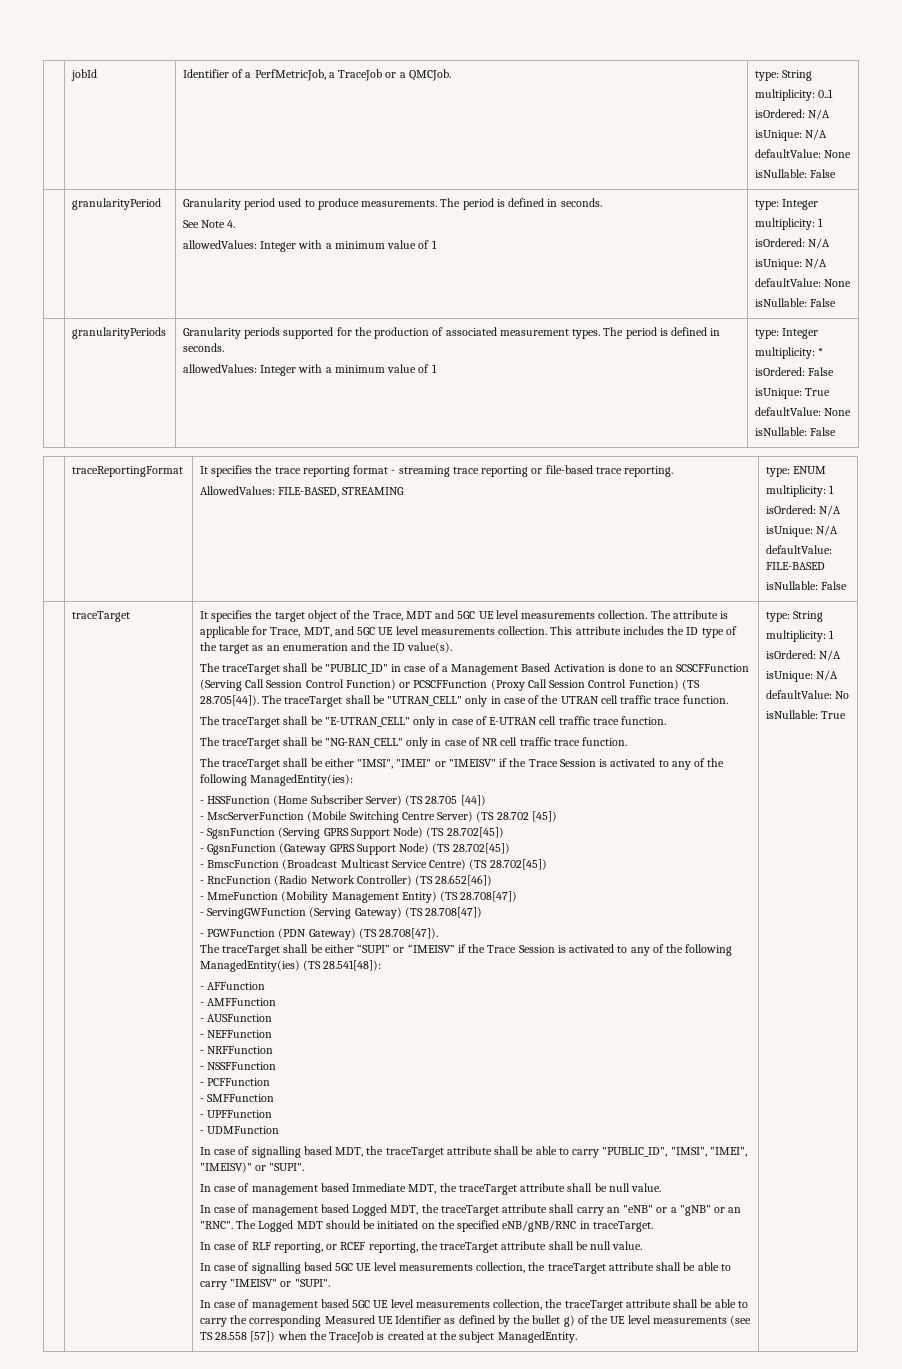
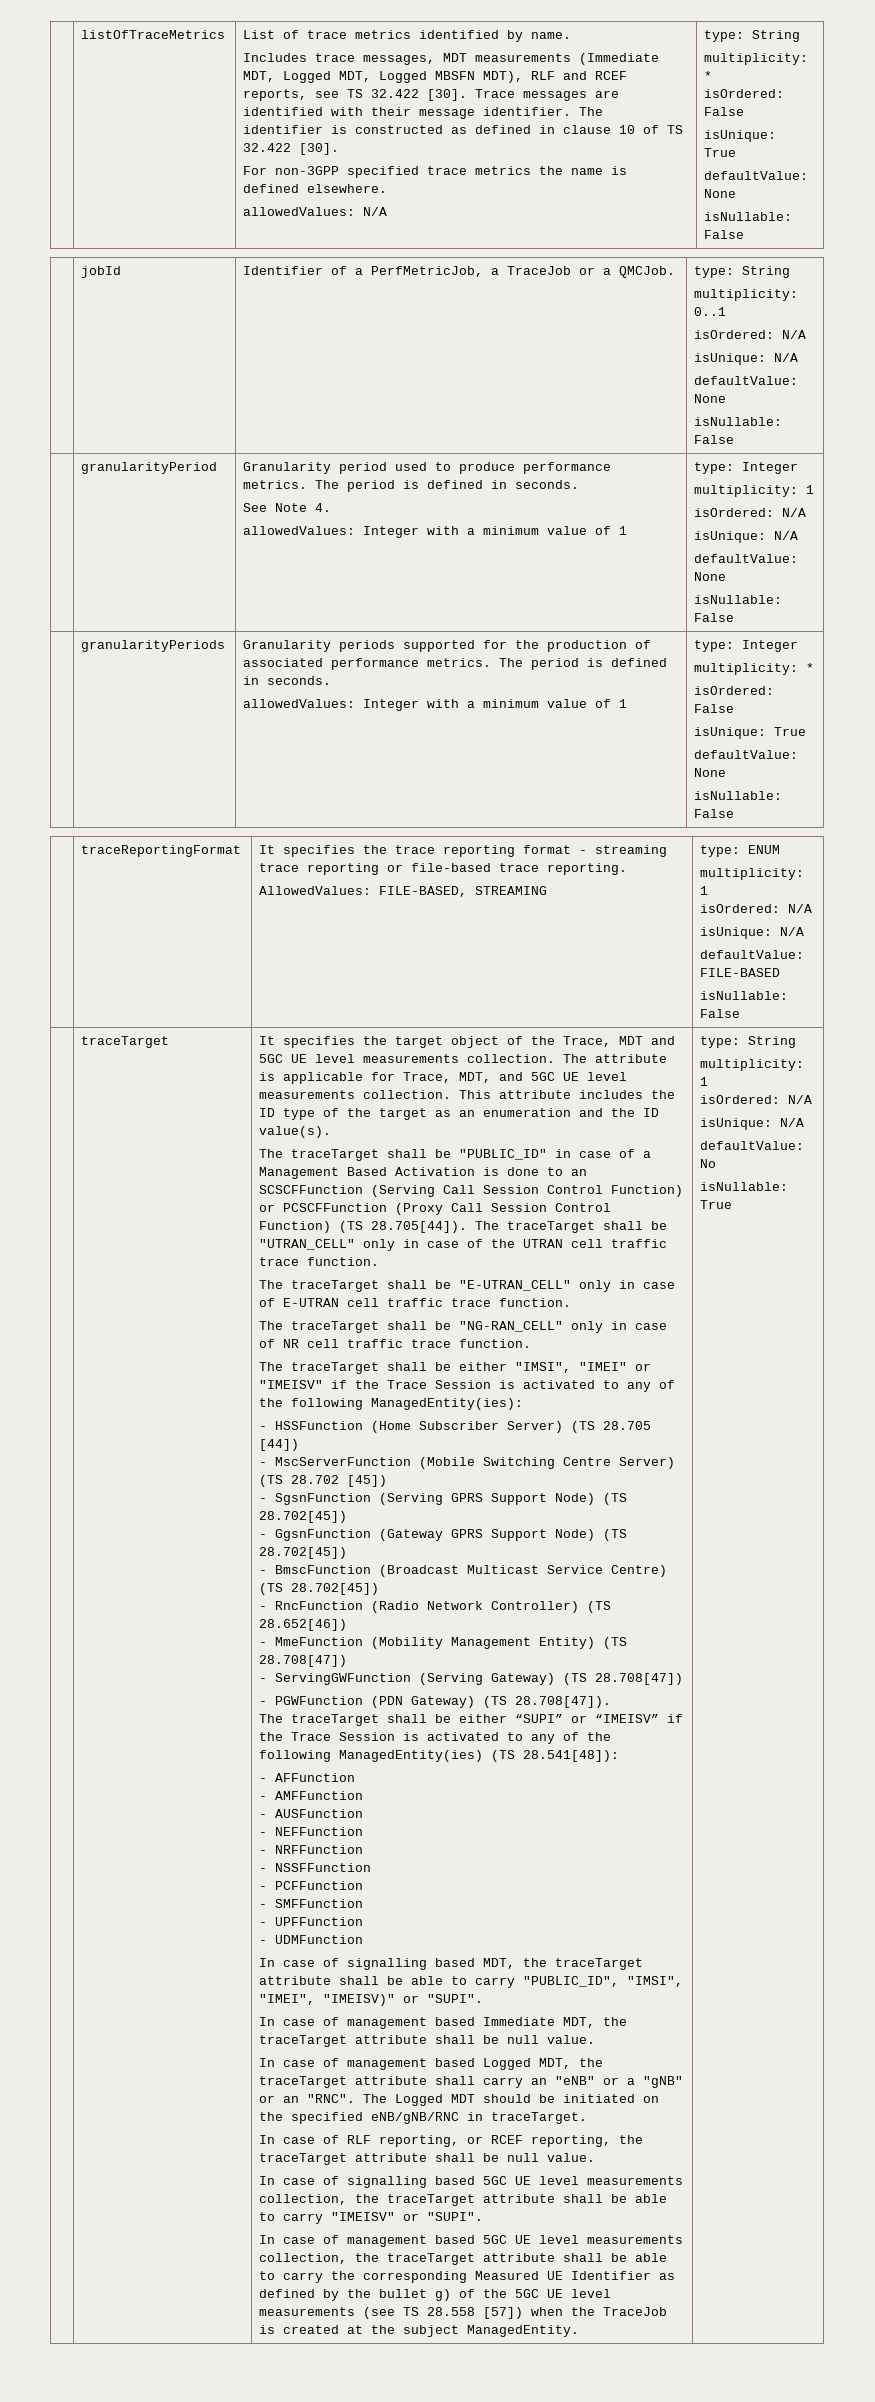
+ listOfTraceMetrics | List of trace metrics identified by name.
+ Includes trace messages, MDT measurements (Immediate MDT, Logged MDT, Logged MBSFN MDT), RLF and RCEF reports, see TS 32.422 [30]. Trace messages are identified with their message identifier. The identifier is constructed as defined in clause 10 of TS 32.422 [30].
+ For non-3GPP specified trace metrics the name is defined elsewhere.
+ allowedValues: N/A | type: String
+ multiplicity: *
+ isOrdered: False
+ isUnique: True
+ defaultValue: None
+ isNullable: False
- | granularityPeriod | Granularity period used to produce measurements. The period is defined in seconds.
+ | granularityPeriod | Granularity period used to produce performance metrics. The period is defined in seconds.
- | granularityPeriods | Granularity periods supported for the production of associated measurement types. The period is defined in seconds.
+ | granularityPeriods | Granularity periods supported for the production of associated performance metrics. The period is defined in seconds.
- In case of management based 5GC UE level measurements collection, the traceTarget attribute shall be able to carry the corresponding Measured UE Identifier as defined by the bullet g) of the UE level measurements (see TS 28.558 [57]) when the TraceJob is created at the subject ManagedEntity.
+ In case of management based 5GC UE level measurements collection, the traceTarget attribute shall be able to carry the corresponding Measured UE Identifier as defined by the bullet g) of the 5GC UE level measurements (see TS 28.558 [57]) when the TraceJob is created at the subject ManagedEntity.

